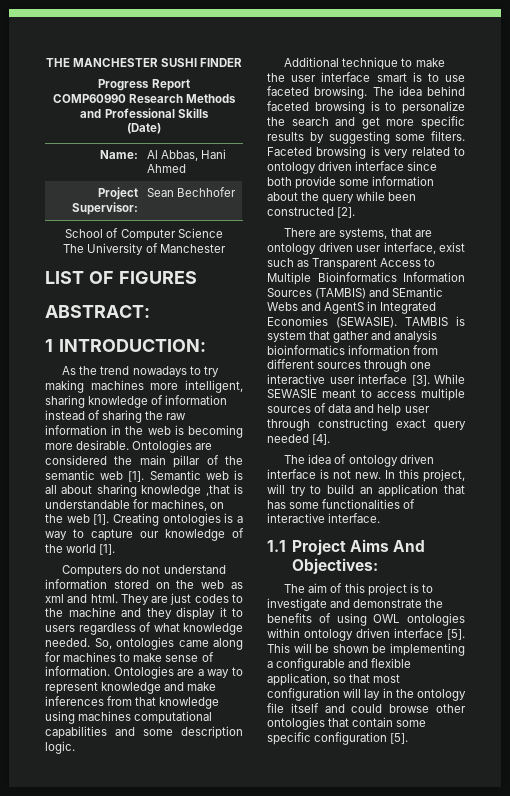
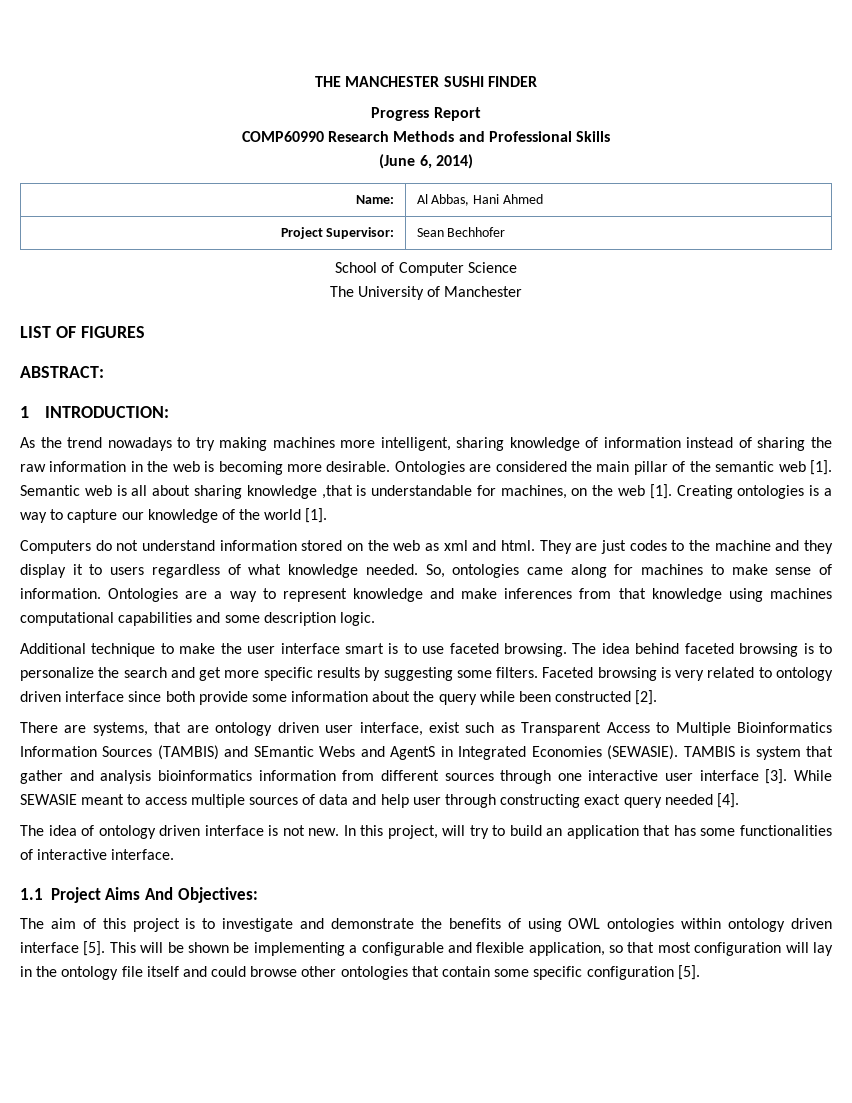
- (Date)
+ (June 6, 2014)

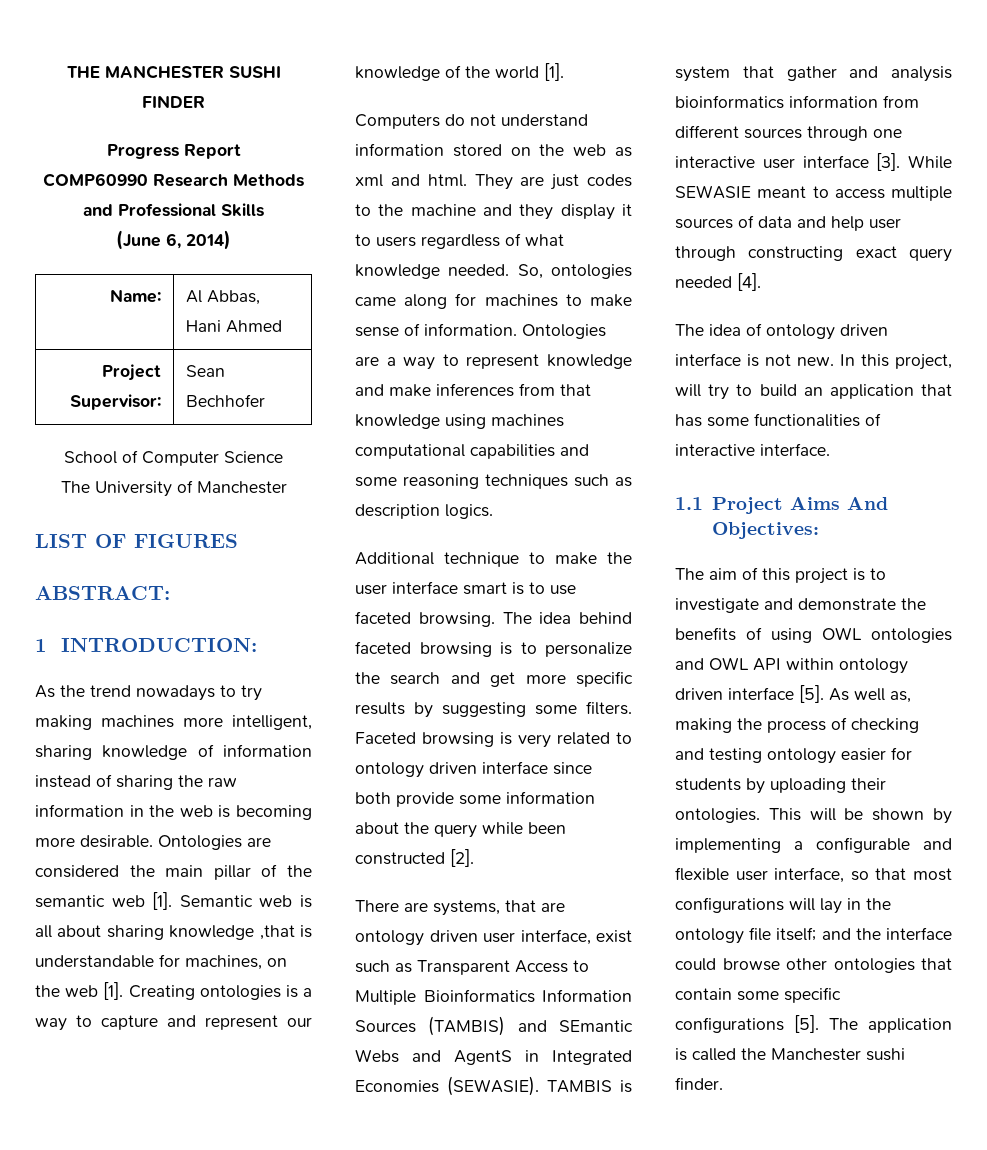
- Creating ontologies is a way to capture our knowledge of the world [1].
+ Creating ontologies is a way to capture and represent our knowledge of the world [1].
- Ontologies are a way to represent knowledge and make inferences from that knowledge using machines computational capabilities and some description logic.
+ Ontologies are a way to represent knowledge and make inferences from that knowledge using machines computational capabilities and some reasoning techniques such as description logics.
- The aim of this project is to investigate and demonstrate the benefits of using OWL ontologies within ontology driven interface [5].
+ The aim of this project is to investigate and demonstrate the benefits of using OWL ontologies and OWL API within ontology driven interface [5].
+ As well as, making the process of checking and testing ontology easier for students by uploading their ontologies.
- This will be shown be implementing a configurable and flexible application, so that most configuration will lay in the ontology file itself and could browse other ontologies that contain some specific configuration [5].
+ This will be shown by implementing a configurable and flexible user interface, so that most configurations will lay in the ontology file itself; and the interface could browse other ontologies that contain some specific configurations [5]. The application is called the Manchester sushi finder.

